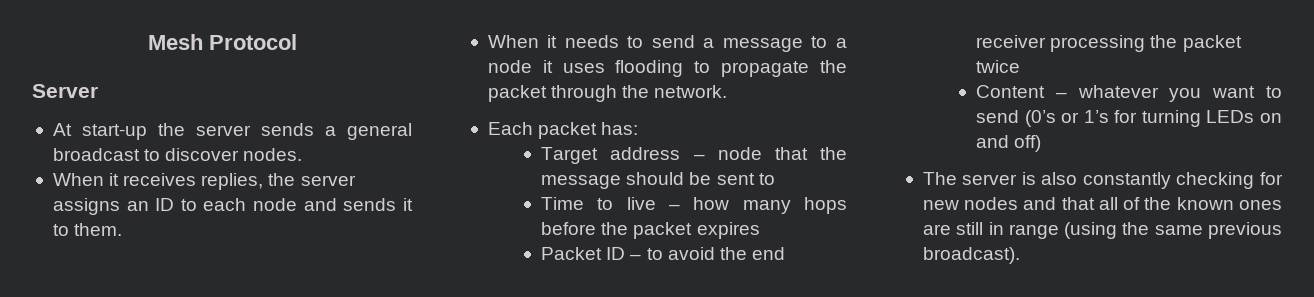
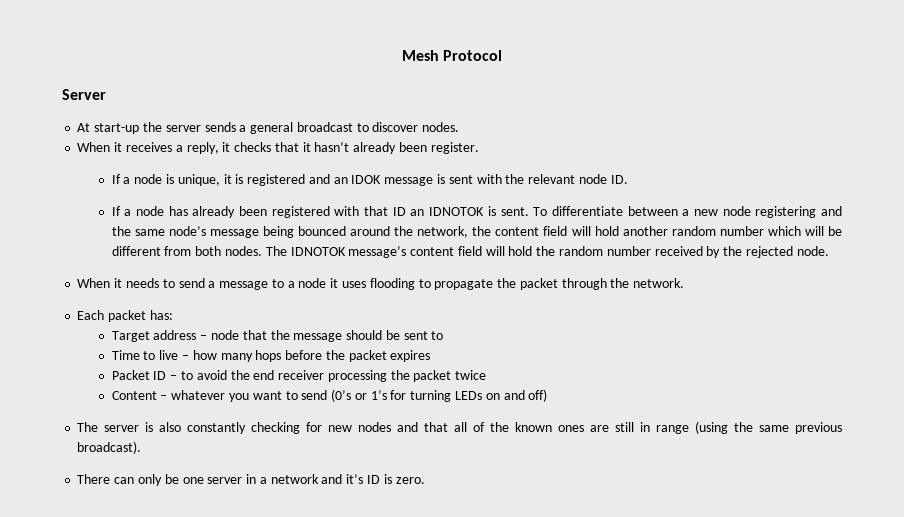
- When it receives replies, the server assigns an ID to each node and sends it to them.
+ When it receives a reply, it checks that it hasn’t already been register.
+ If a node is unique, it is registered and an IDOK message is sent with the relevant node ID.
+ If a node has already been registered with that ID an IDNOTOK is sent. To differentiate between a new node registering and the same node’s message being bounced around the network, the content field will hold another random number which will be different from both nodes. The IDNOTOK message’s content field will hold the random number received by the rejected node.
+ There can only be one server in a network and it’s ID is zero.

